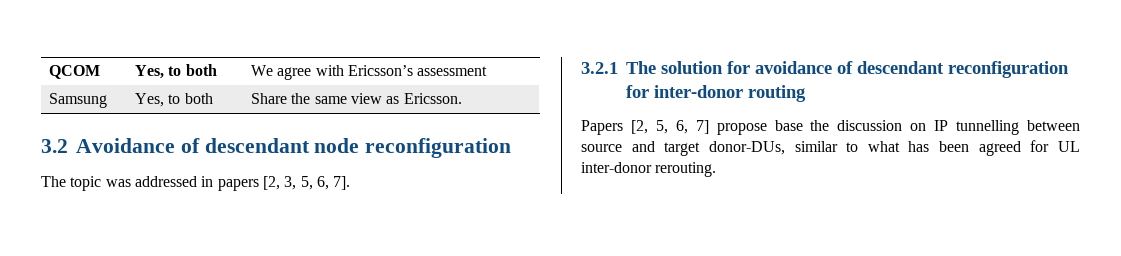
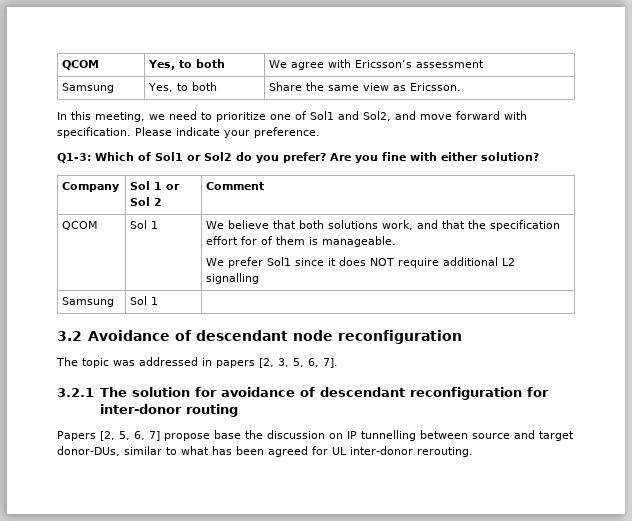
+ In this meeting, we need to prioritize one of Sol1 and Sol2, and move forward with specification. Please indicate your preference.
+ Q1-3: Which of Sol1 or Sol2 do you prefer? Are you fine with either solution?
+ Company | Sol 1 or Sol 2 | Comment
+ QCOM | Sol 1 | We believe that both solutions work, and that the specification effort for of them is manageable.
+ We prefer Sol1 since it does NOT require additional L2 signalling
+ Samsung | Sol 1 |

